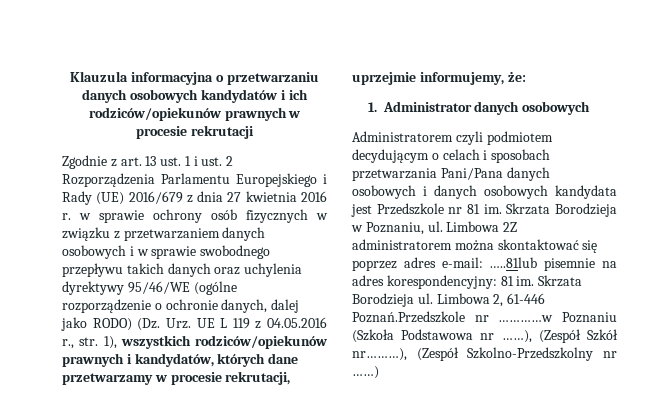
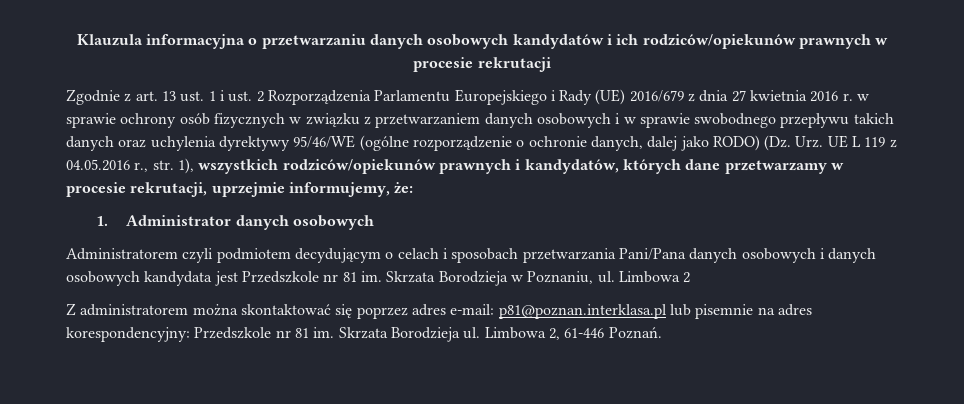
- Limbowa 2Z administratorem można skontaktować się poprzez adres e-mail: …..81lub pisemnie na adres korespondencyjny: 81 im.
+ Limbowa 2
+ Z administratorem można skontaktować się poprzez adres e-mail: p81@poznan.interklasa.pl lub pisemnie na adres korespondencyjny: Przedszkole nr 81 im.
- Limbowa 2, 61-446 Poznań.Przedszkole nr …………w Poznaniu (Szkoła Podstawowa nr ……), (Zespół Szkół nr………), (Zespół Szkolno-Przedszkolny nr ……)
+ Limbowa 2, 61-446 Poznań.

